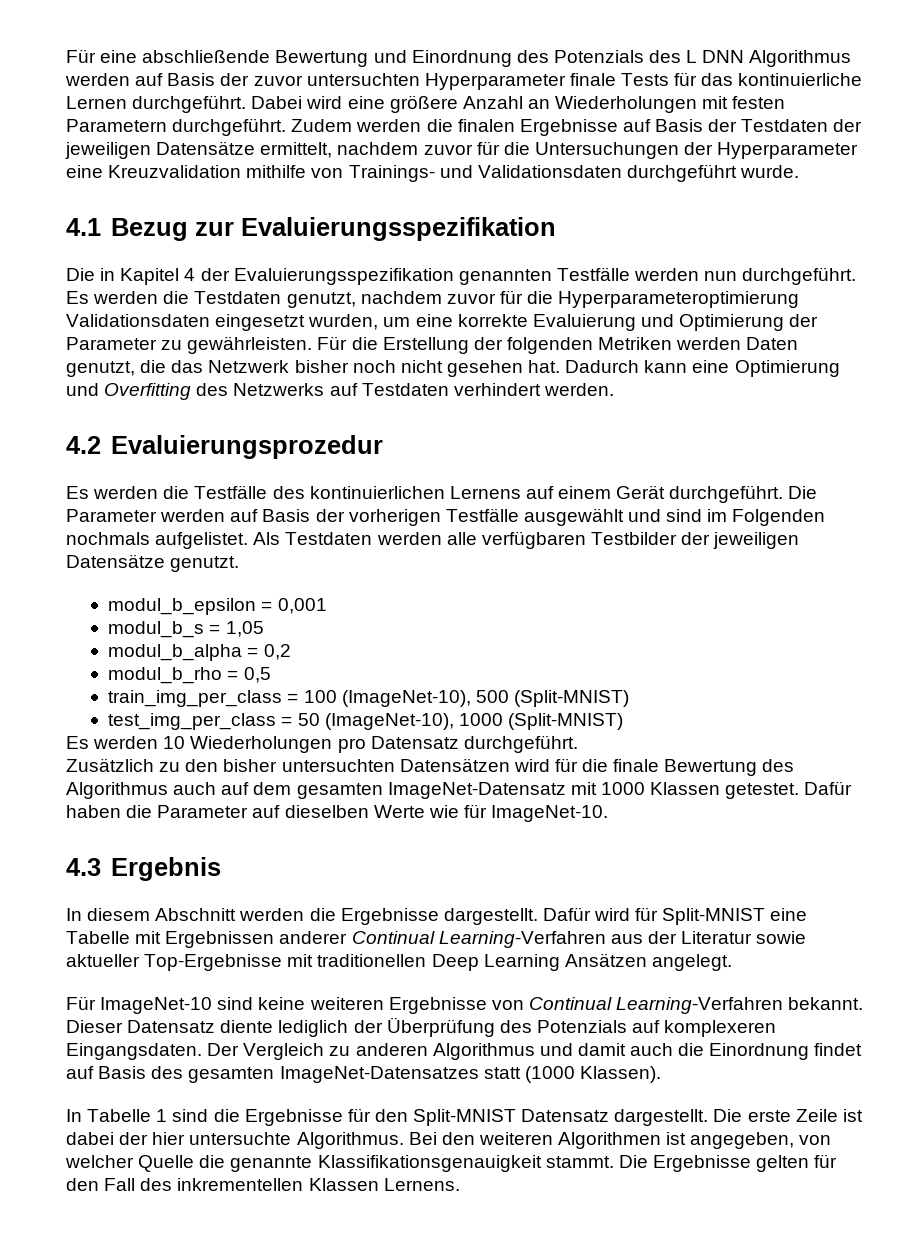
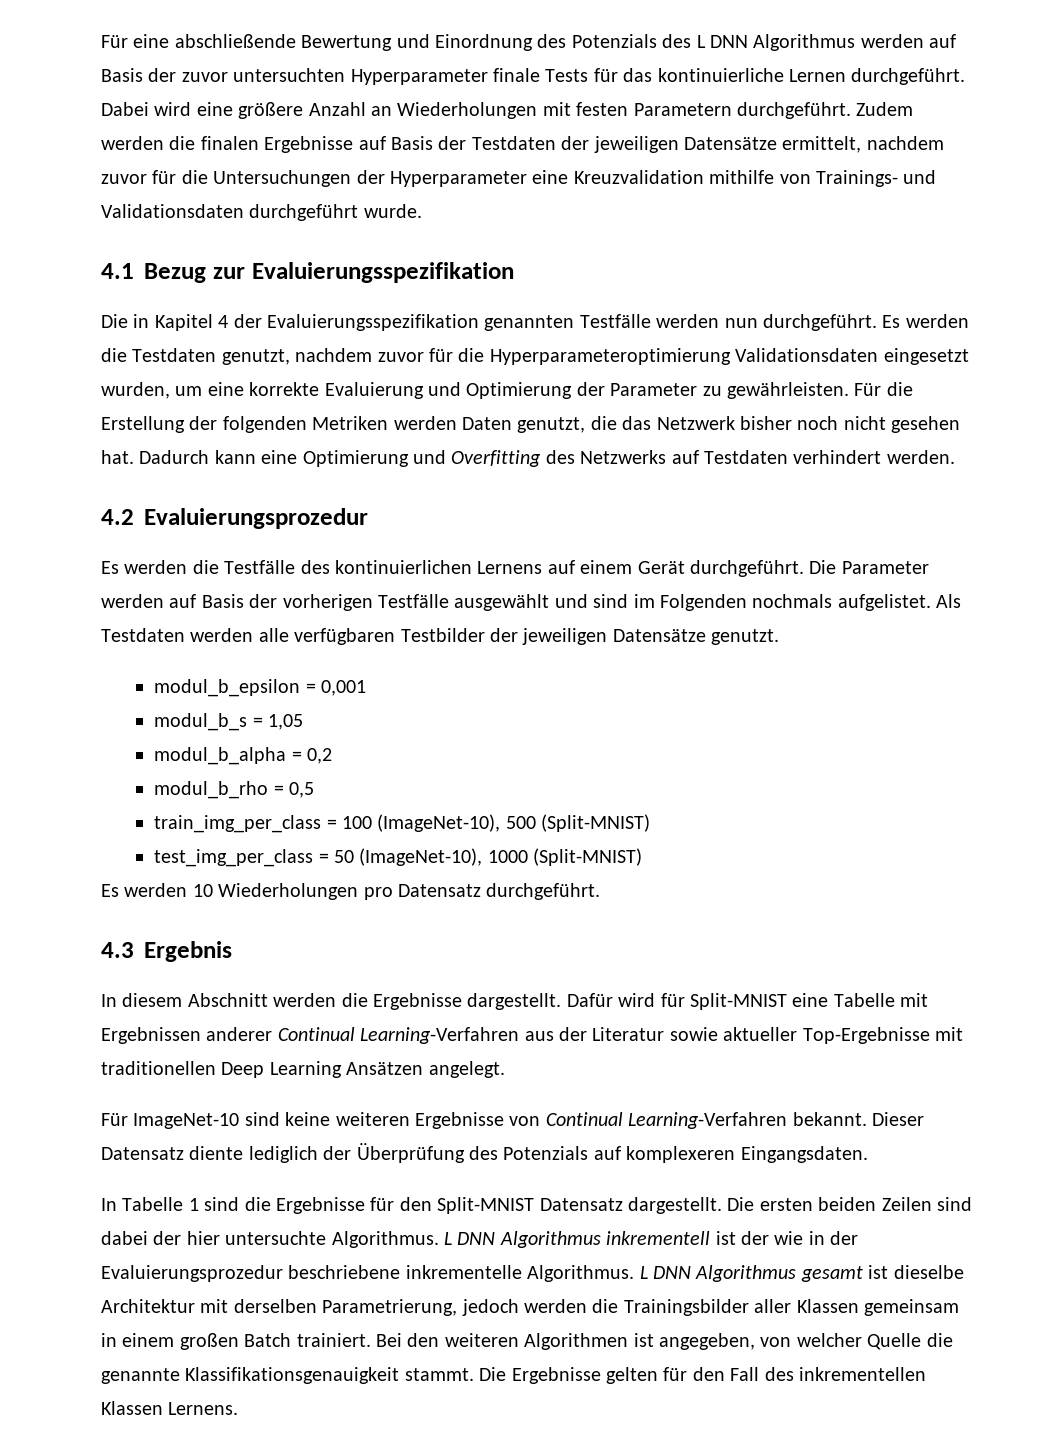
- Zusätzlich zu den bisher untersuchten Datensätzen wird für die finale Bewertung des Algorithmus auch auf dem gesamten ImageNet-Datensatz mit 1000 Klassen getestet. Dafür haben die Parameter auf dieselben Werte wie für ImageNet-10.
- Der Vergleich zu anderen Algorithmus und damit auch die Einordnung findet auf Basis des gesamten ImageNet-Datensatzes statt (1000 Klassen).
- Die erste Zeile ist dabei der hier untersuchte Algorithmus.
+ Die ersten beiden Zeilen sind dabei der hier untersuchte Algorithmus.
+ L DNN Algorithmus inkrementell ist der wie in der Evaluierungsprozedur beschriebene inkrementelle Algorithmus. L DNN Algorithmus gesamt ist dieselbe Architektur mit derselben Parametrierung, jedoch werden die Trainingsbilder aller Klassen gemeinsam in einem großen Batch trainiert.

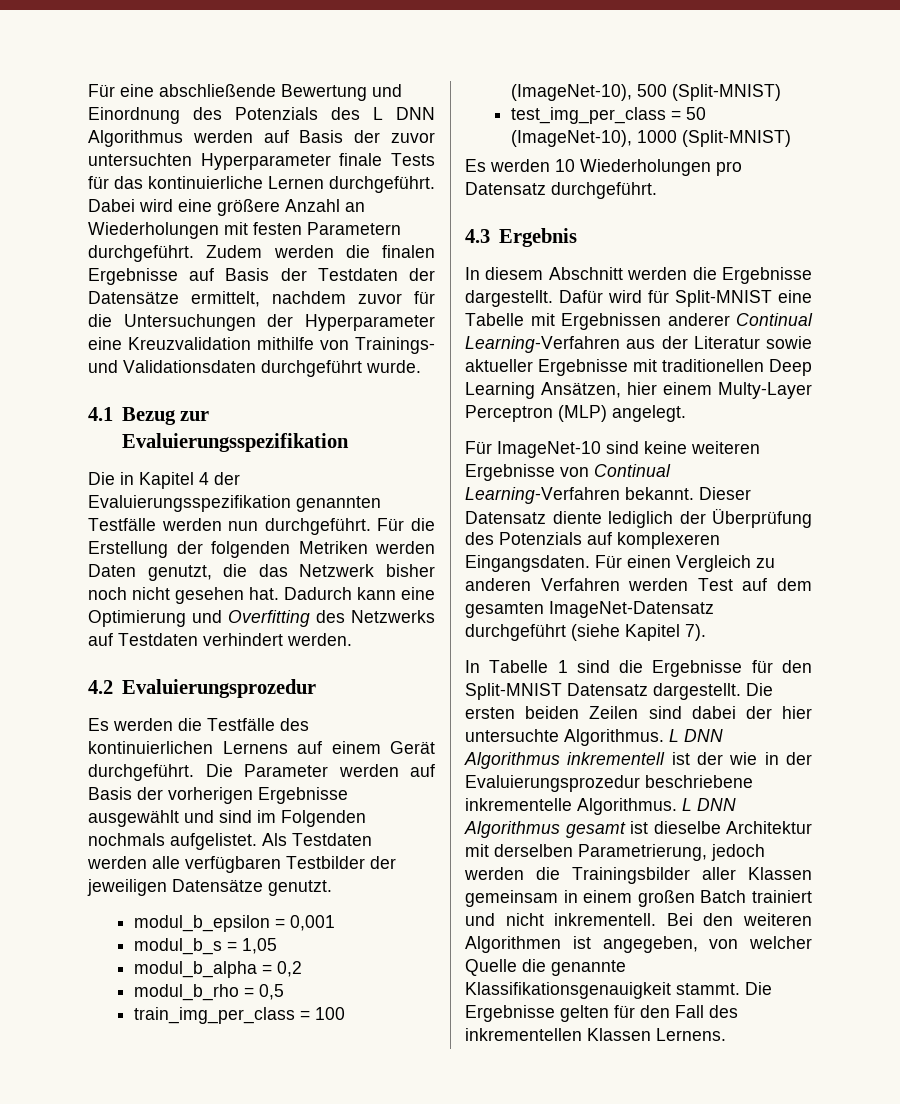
- Zudem werden die finalen Ergebnisse auf Basis der Testdaten der jeweiligen Datensätze ermittelt, nachdem zuvor für die Untersuchungen der Hyperparameter eine Kreuzvalidation mithilfe von Trainings- und Validationsdaten durchgeführt wurde.
+ Zudem werden die finalen Ergebnisse auf Basis der Testdaten der Datensätze ermittelt, nachdem zuvor für die Untersuchungen der Hyperparameter eine Kreuzvalidation mithilfe von Trainings- und Validationsdaten durchgeführt wurde.
- Es werden die Testdaten genutzt, nachdem zuvor für die Hyperparameteroptimierung Validationsdaten eingesetzt wurden, um eine korrekte Evaluierung und Optimierung der Parameter zu gewährleisten.
- Die Parameter werden auf Basis der vorherigen Testfälle ausgewählt und sind im Folgenden nochmals aufgelistet.
+ Die Parameter werden auf Basis der vorherigen Ergebnisse ausgewählt und sind im Folgenden nochmals aufgelistet.
- Dafür wird für Split-MNIST eine Tabelle mit Ergebnissen anderer Continual Learning-Verfahren aus der Literatur sowie aktueller Top-Ergebnisse mit traditionellen Deep Learning Ansätzen angelegt.
+ Dafür wird für Split-MNIST eine Tabelle mit Ergebnissen anderer Continual Learning-Verfahren aus der Literatur sowie aktueller Ergebnisse mit traditionellen Deep Learning Ansätzen, hier einem Multy-Layer Perceptron (MLP) angelegt.
+ Für einen Vergleich zu anderen Verfahren werden Test auf dem gesamten ImageNet-Datensatz durchgeführt (siehe Kapitel 7).
- L DNN Algorithmus gesamt ist dieselbe Architektur mit derselben Parametrierung, jedoch werden die Trainingsbilder aller Klassen gemeinsam in einem großen Batch trainiert.
+ L DNN Algorithmus gesamt ist dieselbe Architektur mit derselben Parametrierung, jedoch werden die Trainingsbilder aller Klassen gemeinsam in einem großen Batch trainiert und nicht inkrementell.

